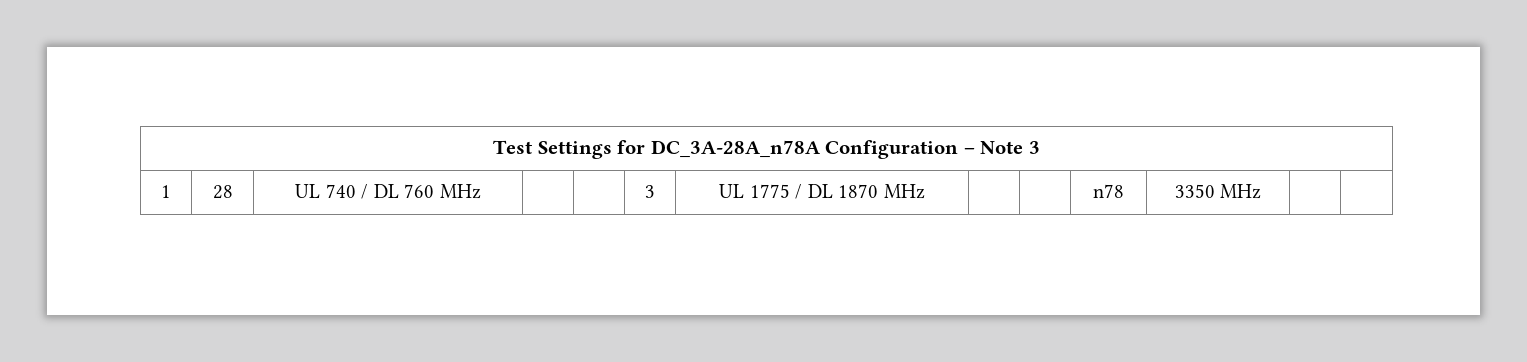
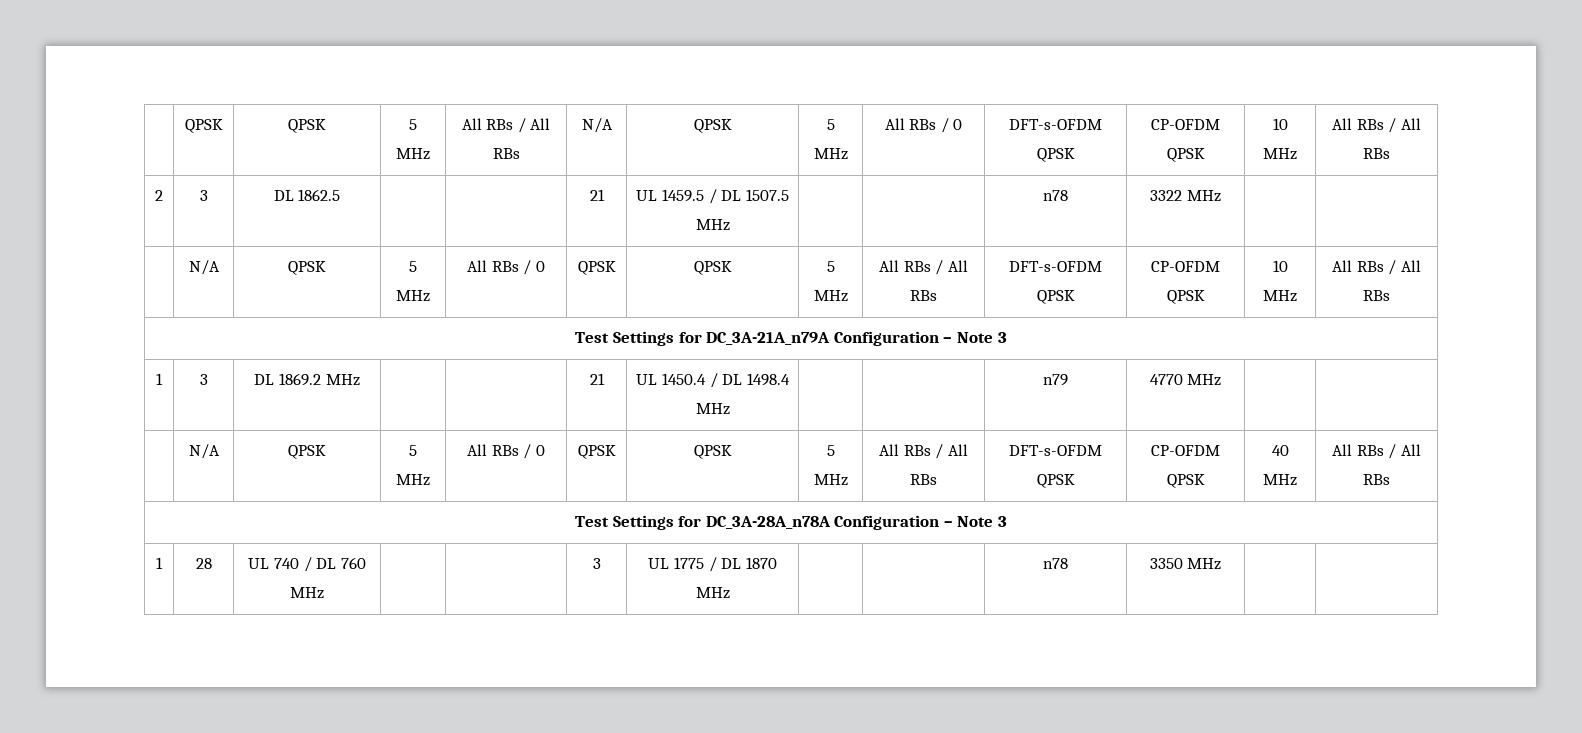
+ | QPSK | QPSK | 5 MHz | All RBs / All RBs | N/A | QPSK | 5 MHz | All RBs / 0 | DFT-s-OFDM QPSK | CP-OFDM QPSK | 10 MHz | All RBs / All RBs
+ 2 | 3 | DL 1862.5 | | | 21 | UL 1459.5 / DL 1507.5 MHz | | | n78 | 3322 MHz | |
+ | N/A | QPSK | 5 MHz | All RBs / 0 | QPSK | QPSK | 5 MHz | All RBs / All RBs | DFT-s-OFDM QPSK | CP-OFDM QPSK | 10 MHz | All RBs / All RBs
+ Test Settings for DC_3A-21A_n79A Configuration – Note 3
+ 1 | 3 | DL 1869.2 MHz | | | 21 | UL 1450.4 / DL 1498.4 MHz | | | n79 | 4770 MHz | |
+ | N/A | QPSK | 5 MHz | All RBs / 0 | QPSK | QPSK | 5 MHz | All RBs / All RBs | DFT-s-OFDM QPSK | CP-OFDM QPSK | 40 MHz | All RBs / All RBs

